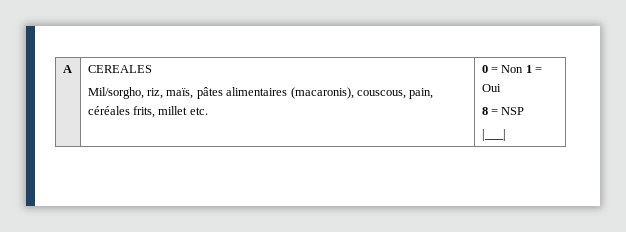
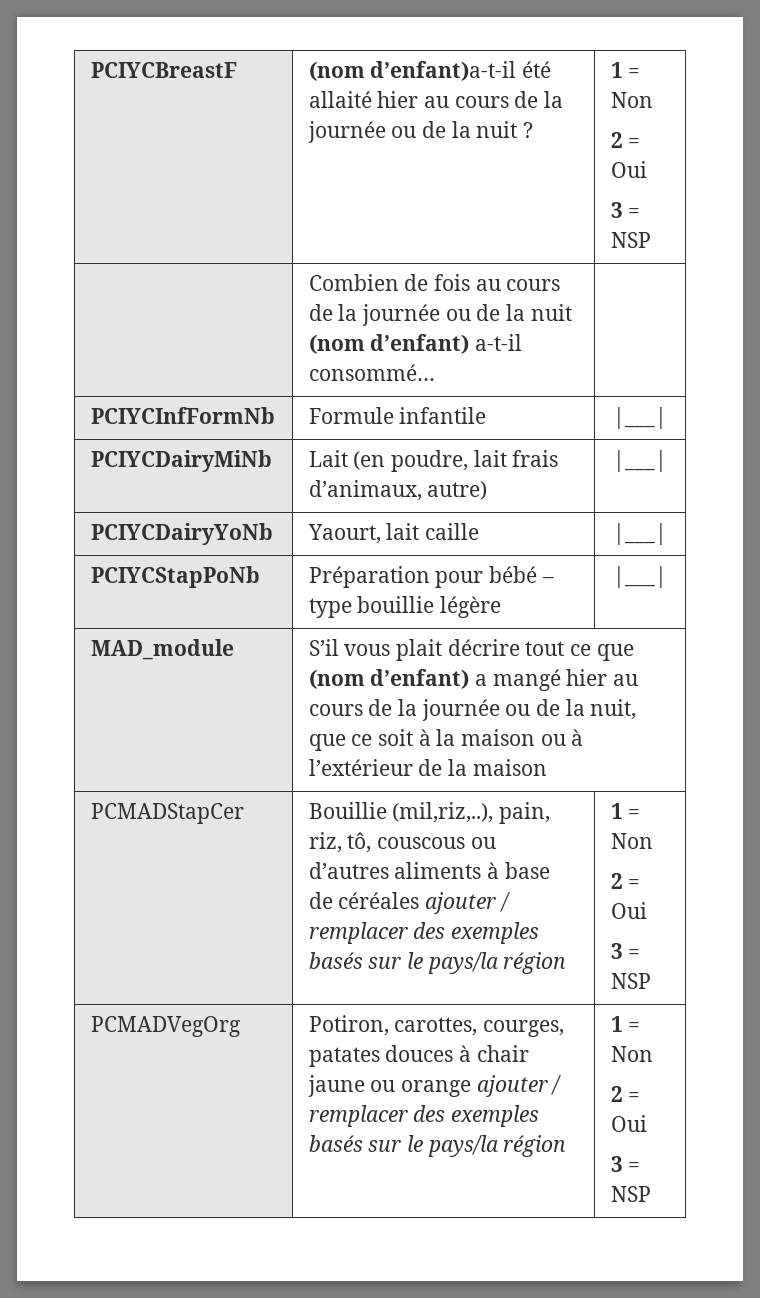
- A | CEREALES
- Mil/sorgho, riz, maïs, pâtes alimentaires (macaronis), couscous, pain, céréales frits, millet etc. | 0 = Non 1 = Oui
- 8 = NSP
- |___|
+ PCIYCBreastF | (nom d’enfant)a-t-il été allaité hier au cours de la journée ou de la nuit ? | 1 = Non
+ 2 = Oui
+ 3 = NSP
+ | Combien de fois au cours de la journée ou de la nuit (nom d’enfant) a-t-il consommé… |
+ PCIYCInfFormNb | Formule infantile | |___|
+ PCIYCDairyMiNb | Lait (en poudre, lait frais d’animaux, autre) | |___|
+ PCIYCDairyYoNb | Yaourt, lait caille | |___|
+ PCIYCStapPoNb | Préparation pour bébé – type bouillie légère | |___|
+ MAD_module | S’il vous plait décrire tout ce que (nom d’enfant) a mangé hier au cours de la journée ou de la nuit, que ce soit à la maison ou à l’extérieur de la maison
+ PCMADStapCer | Bouillie (mil,riz,..), pain, riz, tô, couscous ou d’autres aliments à base de céréales ajouter / remplacer des exemples basés sur le pays/la région | 1 = Non
+ 2 = Oui
+ 3 = NSP
+ PCMADVegOrg | Potiron, carottes, courges, patates douces à chair jaune ou orange ajouter / remplacer des exemples basés sur le pays/la région | 1 = Non
+ 2 = Oui
+ 3 = NSP

